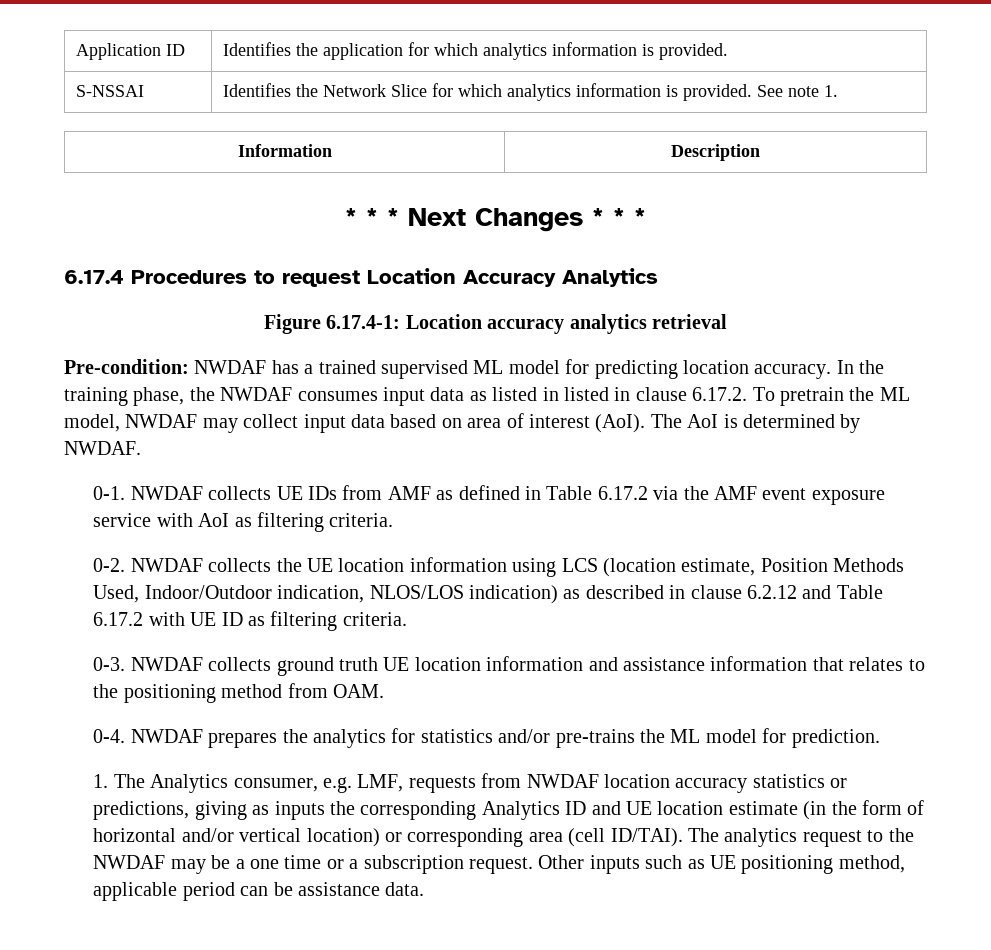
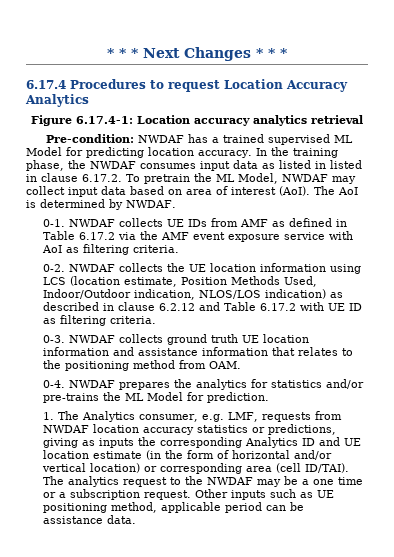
- Application ID | Identifies the application for which analytics information is provided.
- S-NSSAI | Identifies the Network Slice for which analytics information is provided. See note 1.
- Information | Description
- Pre-condition: NWDAF has a trained supervised ML model for predicting location accuracy.
+ Pre-condition: NWDAF has a trained supervised ML Model for predicting location accuracy.
- In the training phase, the NWDAF consumes input data as listed in listed in clause 6.17.2. To pretrain the ML model, NWDAF may collect input data based on area of interest (AoI).
+ In the training phase, the NWDAF consumes input data as listed in listed in clause 6.17.2. To pretrain the ML Model, NWDAF may collect input data based on area of interest (AoI).
- NWDAF prepares the analytics for statistics and/or pre-trains the ML model for prediction.
+ NWDAF prepares the analytics for statistics and/or pre-trains the ML Model for prediction.

